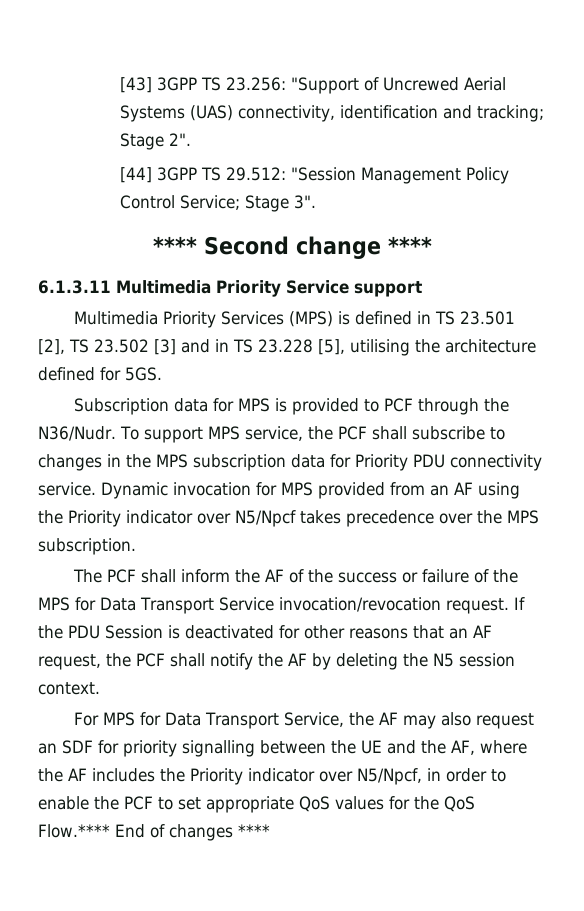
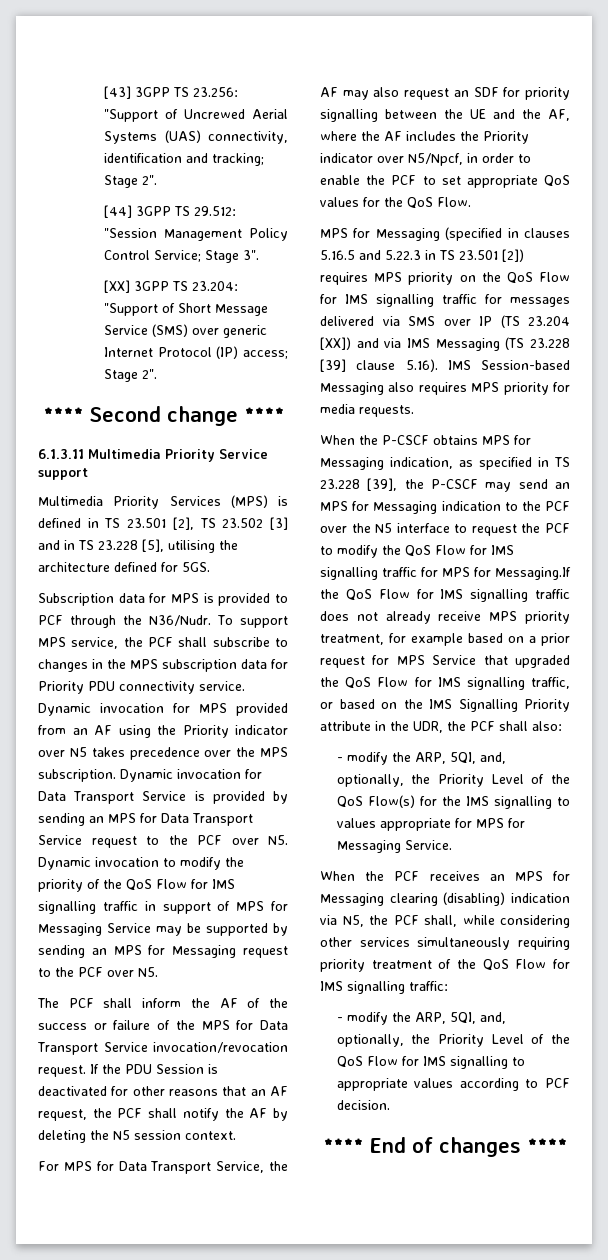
+ [XX] 3GPP TS 23.204: "Support of Short Message Service (SMS) over generic Internet Protocol (IP) access; Stage 2".
- Dynamic invocation for MPS provided from an AF using the Priority indicator over N5/Npcf takes precedence over the MPS subscription.
+ Dynamic invocation for MPS provided from an AF using the Priority indicator over N5 takes precedence over the MPS subscription. Dynamic invocation for Data Transport Service is provided by sending an MPS for Data Transport Service request to the PCF over N5. Dynamic invocation to modify the priority of the QoS Flow for IMS signalling traffic in support of MPS for Messaging Service may be supported by sending an MPS for Messaging request to the PCF over N5.
- For MPS for Data Transport Service, the AF may also request an SDF for priority signalling between the UE and the AF, where the AF includes the Priority indicator over N5/Npcf, in order to enable the PCF to set appropriate QoS values for the QoS Flow.**** End of changes ****
+ For MPS for Data Transport Service, the AF may also request an SDF for priority signalling between the UE and the AF, where the AF includes the Priority indicator over N5/Npcf, in order to enable the PCF to set appropriate QoS values for the QoS Flow.
+ MPS for Messaging (specified in clauses 5.16.5 and 5.22.3 in TS 23.501 [2]) requires MPS priority on the QoS Flow for IMS signalling traffic for messages delivered via SMS over IP (TS 23.204 [XX]) and via IMS Messaging (TS 23.228 [39] clause 5.16). IMS Session-based Messaging also requires MPS priority for media requests.
+ When the P-CSCF obtains MPS for Messaging indication, as specified in TS 23.228 [39], the P-CSCF may send an MPS for Messaging indication to the PCF over the N5 interface to request the PCF to modify the QoS Flow for IMS signalling traffic for MPS for Messaging.If the QoS Flow for IMS signalling traffic does not already receive MPS priority treatment, for example based on a prior request for MPS Service that upgraded the QoS Flow for IMS signalling traffic, or based on the IMS Signalling Priority attribute in the UDR, the PCF shall also:
+ - modify the ARP, 5QI, and, optionally, the Priority Level of the QoS Flow(s) for the IMS signalling to values appropriate for MPS for Messaging Service.
+ When the PCF receives an MPS for Messaging clearing (disabling) indication via N5, the PCF shall, while considering other services simultaneously requiring priority treatment of the QoS Flow for IMS signalling traffic:
+ - modify the ARP, 5QI, and, optionally, the Priority Level of the QoS Flow for IMS signalling to appropriate values according to PCF decision.
+ **** End of changes ****

